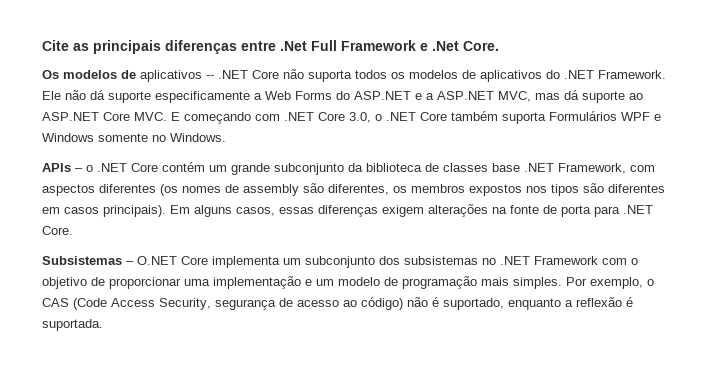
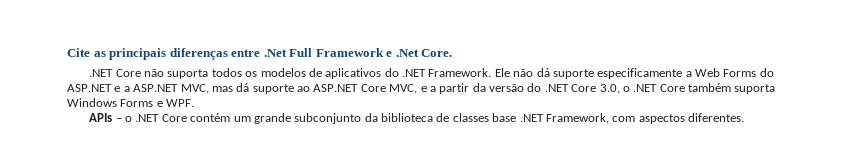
- Os modelos de aplicativos -- .NET Core não suporta todos os modelos de aplicativos do .NET Framework.
+ .NET Core não suporta todos os modelos de aplicativos do .NET Framework.
- Ele não dá suporte especificamente a Web Forms do ASP.NET e a ASP.NET MVC, mas dá suporte ao ASP.NET Core MVC. E começando com .NET Core 3.0, o .NET Core também suporta Formulários WPF e Windows somente no Windows.
+ Ele não dá suporte especificamente a Web Forms do ASP.NET e a ASP.NET MVC, mas dá suporte ao ASP.NET Core MVC, e a partir da versão do .NET Core 3.0, o .NET Core também suporta Windows Forms e WPF.
- APIs – o .NET Core contém um grande subconjunto da biblioteca de classes base .NET Framework, com aspectos diferentes (os nomes de assembly são diferentes, os membros expostos nos tipos são diferentes em casos principais). Em alguns casos, essas diferenças exigem alterações na fonte de porta para .NET Core.
- Subsistemas – O.NET Core implementa um subconjunto dos subsistemas no .NET Framework com o objetivo de proporcionar uma implementação e um modelo de programação mais simples. Por exemplo, o CAS (Code Access Security, segurança de acesso ao código) não é suportado, enquanto a reflexão é suportada.
+ APIs – o .NET Core contém um grande subconjunto da biblioteca de classes base .NET Framework, com aspectos diferentes.

